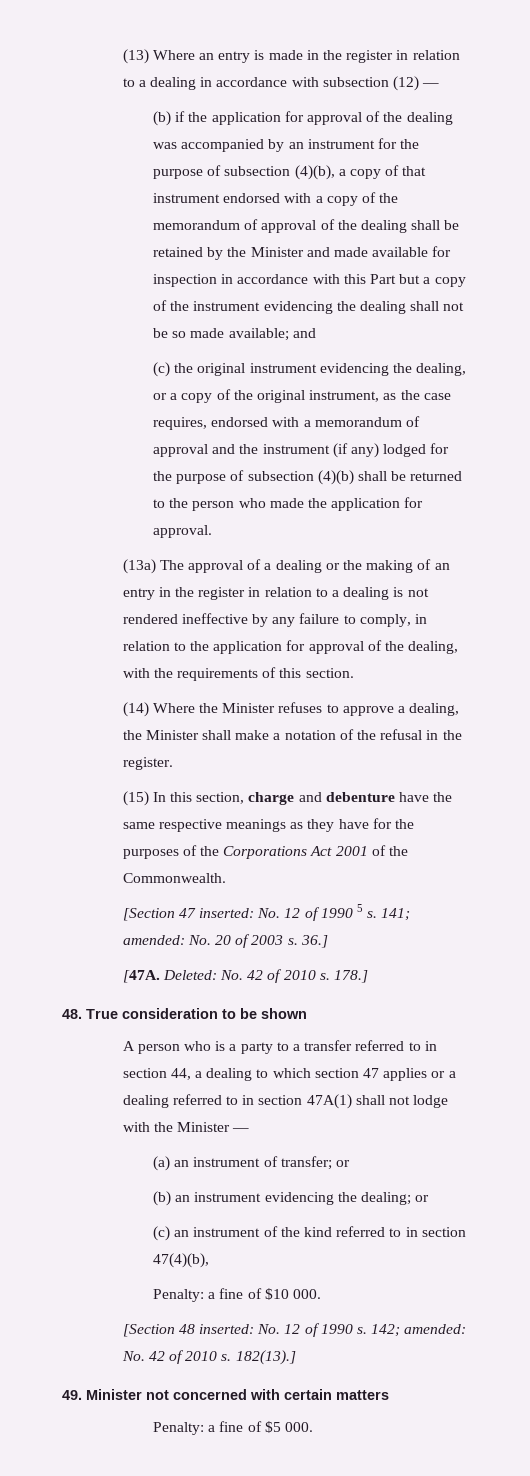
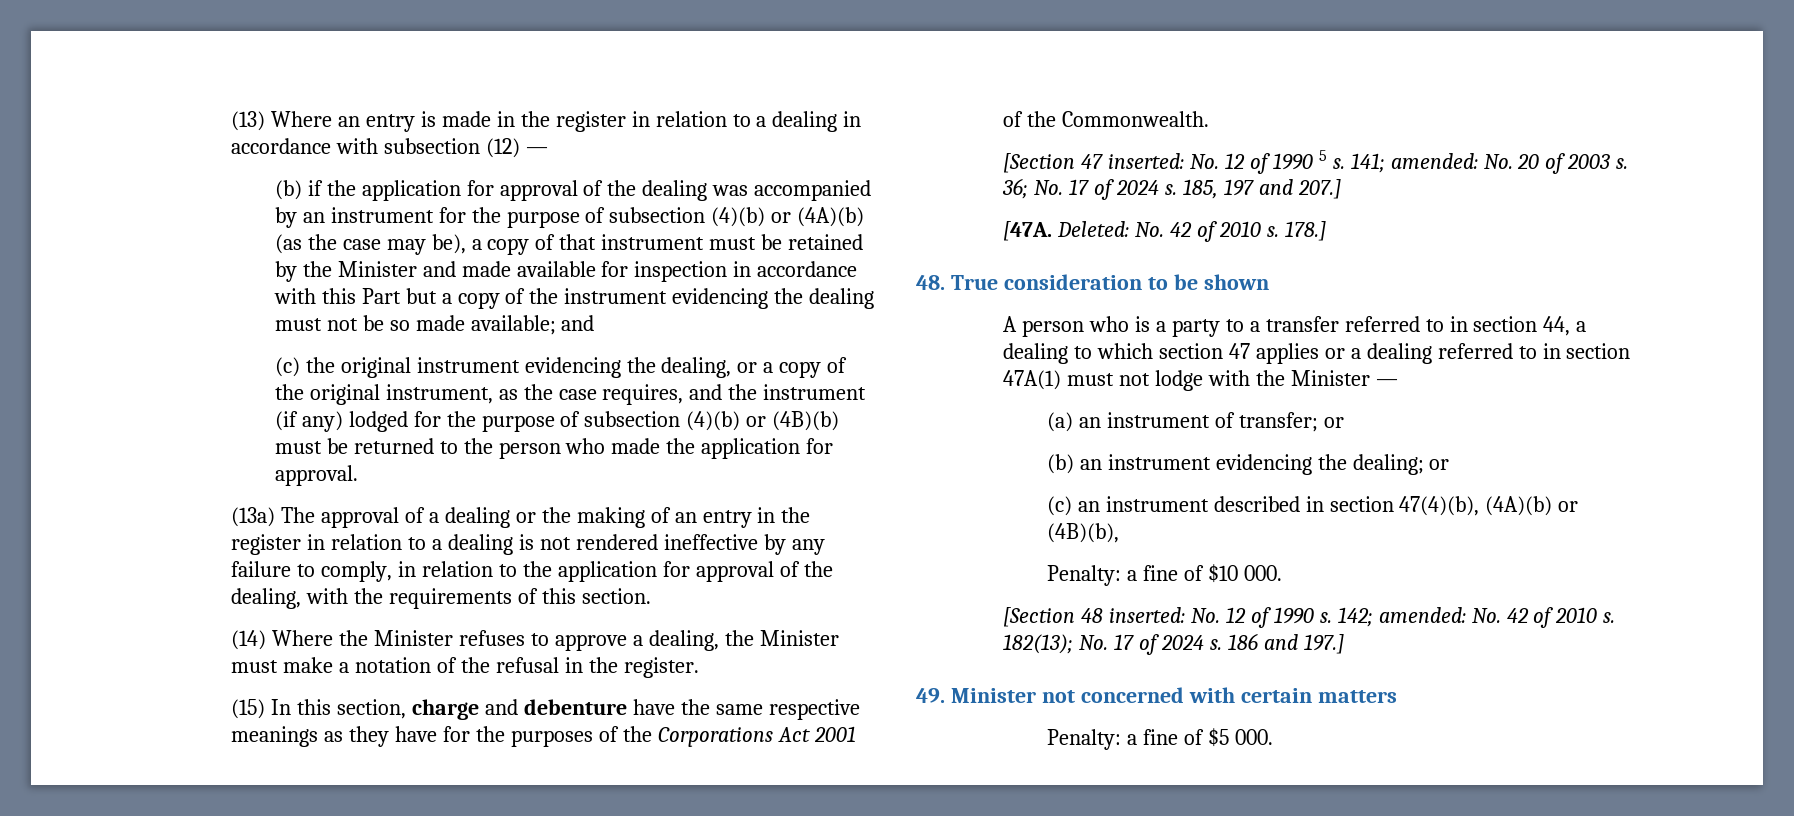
- (b) if the application for approval of the dealing was accompanied by an instrument for the purpose of subsection (4)(b), a copy of that instrument endorsed with a copy of the memorandum of approval of the dealing shall be retained by the Minister and made available for inspection in accordance with this Part but a copy of the instrument evidencing the dealing shall not be so made available; and
+ (b) if the application for approval of the dealing was accompanied by an instrument for the purpose of subsection (4)(b) or (4A)(b) (as the case may be), a copy of that instrument must be retained by the Minister and made available for inspection in accordance with this Part but a copy of the instrument evidencing the dealing must not be so made available; and
- (c) the original instrument evidencing the dealing, or a copy of the original instrument, as the case requires, endorsed with a memorandum of approval and the instrument (if any) lodged for the purpose of subsection (4)(b) shall be returned to the person who made the application for approval.
+ (c) the original instrument evidencing the dealing, or a copy of the original instrument, as the case requires, and the instrument (if any) lodged for the purpose of subsection (4)(b) or (4B)(b) must be returned to the person who made the application for approval.
- (14) Where the Minister refuses to approve a dealing, the Minister shall make a notation of the refusal in the register.
+ (14) Where the Minister refuses to approve a dealing, the Minister must make a notation of the refusal in the register.
- 36.]
+ 36; No. 17 of 2024 s. 185, 197 and 207.]
- A person who is a party to a transfer referred to in section 44, a dealing to which section 47 applies or a dealing referred to in section 47A(1) shall not lodge with the Minister —
+ A person who is a party to a transfer referred to in section 44, a dealing to which section 47 applies or a dealing referred to in section 47A(1) must not lodge with the Minister —
- (c) an instrument of the kind referred to in section 47(4)(b),
+ (c) an instrument described in section 47(4)(b), (4A)(b) or (4B)(b),
- 182(13).]
+ 182(13); No. 17 of 2024 s. 186 and 197.]

